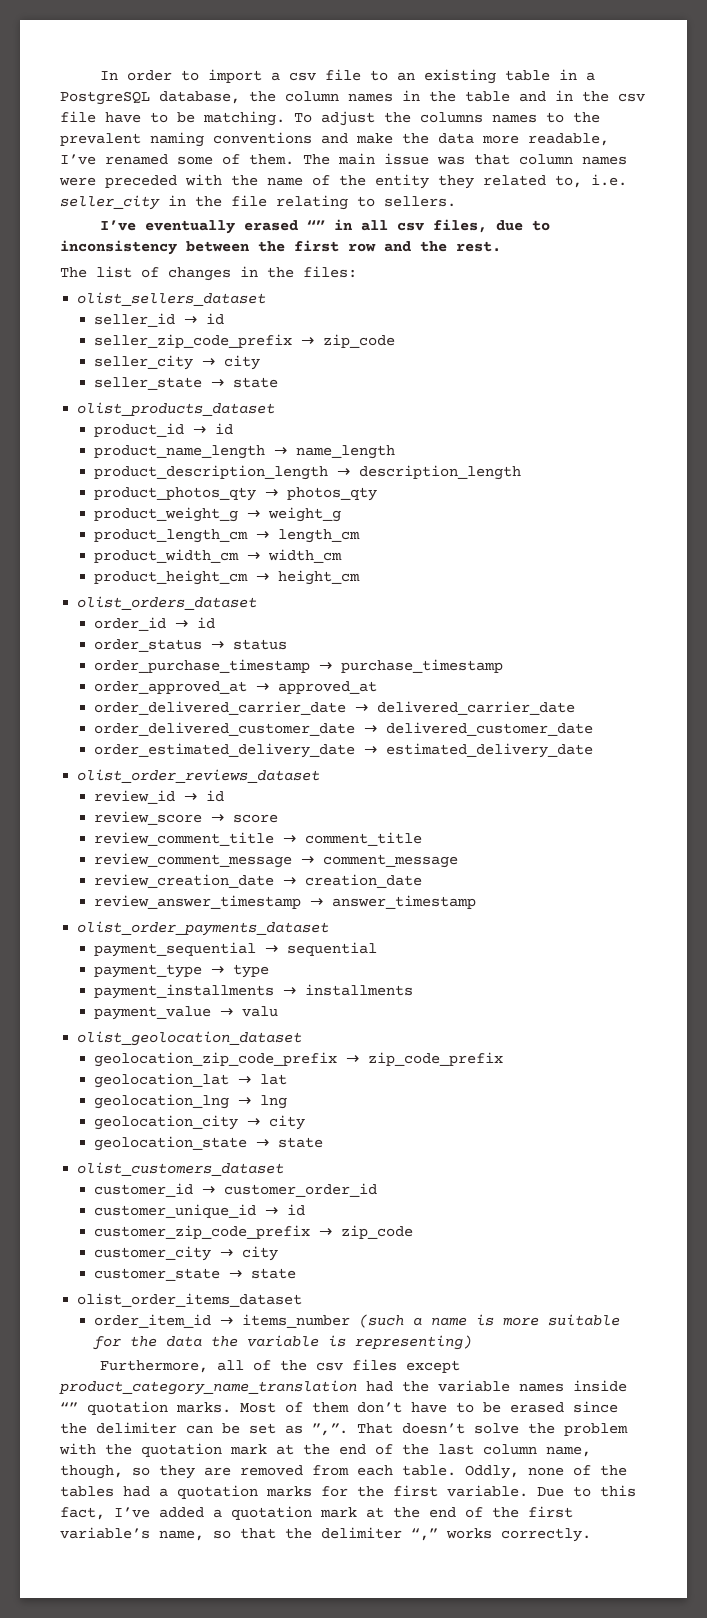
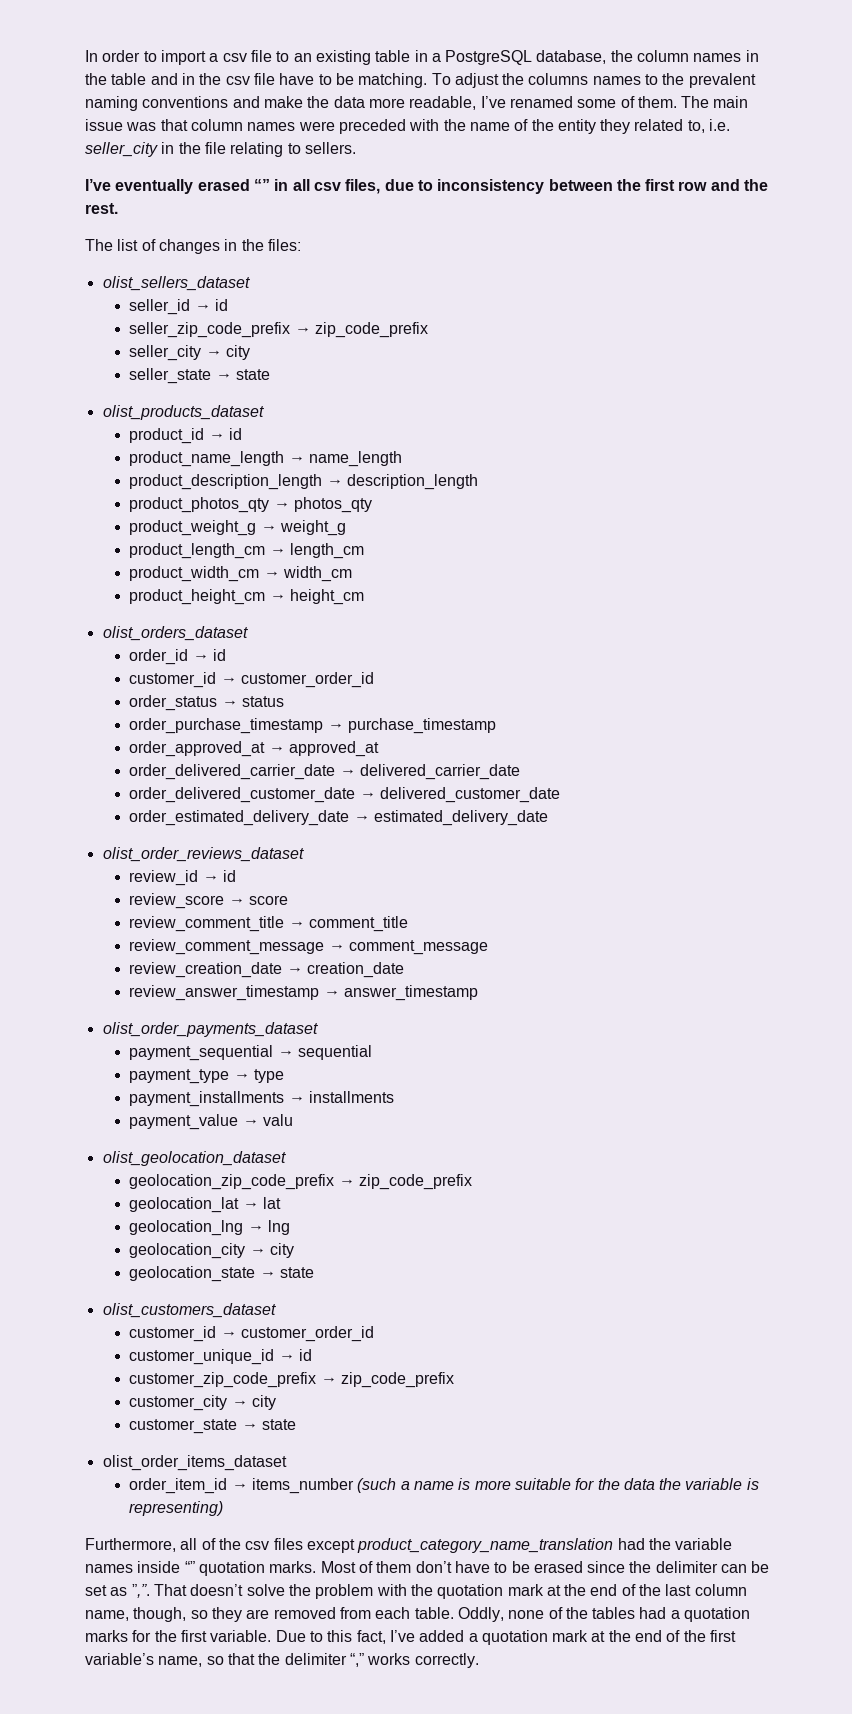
- seller_zip_code_prefix → zip_code
+ seller_zip_code_prefix → zip_code_prefix
  order_id → id
+ customer_id → customer_order_id
- customer_zip_code_prefix → zip_code
+ customer_zip_code_prefix → zip_code_prefix

